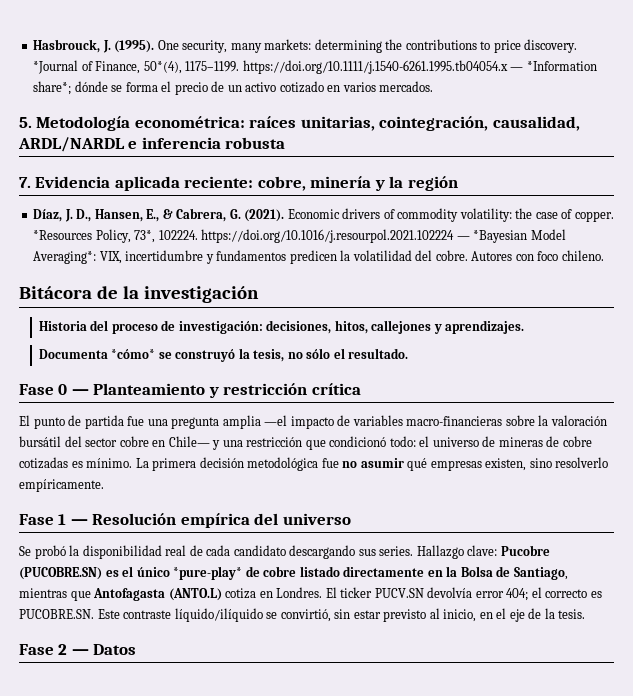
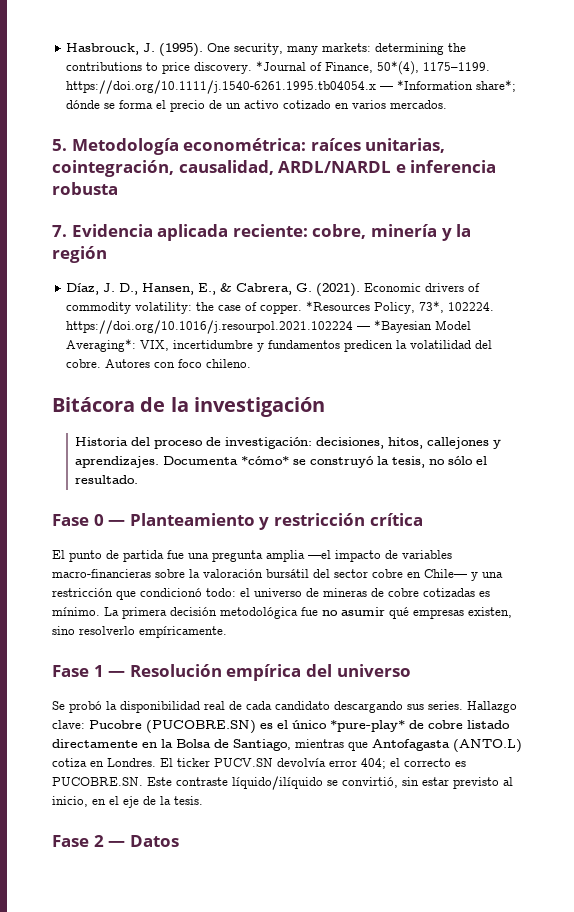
- Historia del proceso de investigación: decisiones, hitos, callejones y aprendizajes.
- Documenta *cómo* se construyó la tesis, no sólo el resultado.
+ Historia del proceso de investigación: decisiones, hitos, callejones y aprendizajes. Documenta *cómo* se construyó la tesis, no sólo el resultado.

